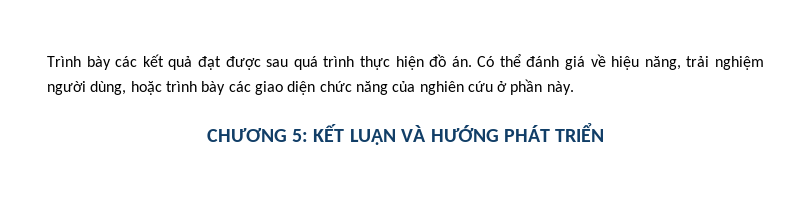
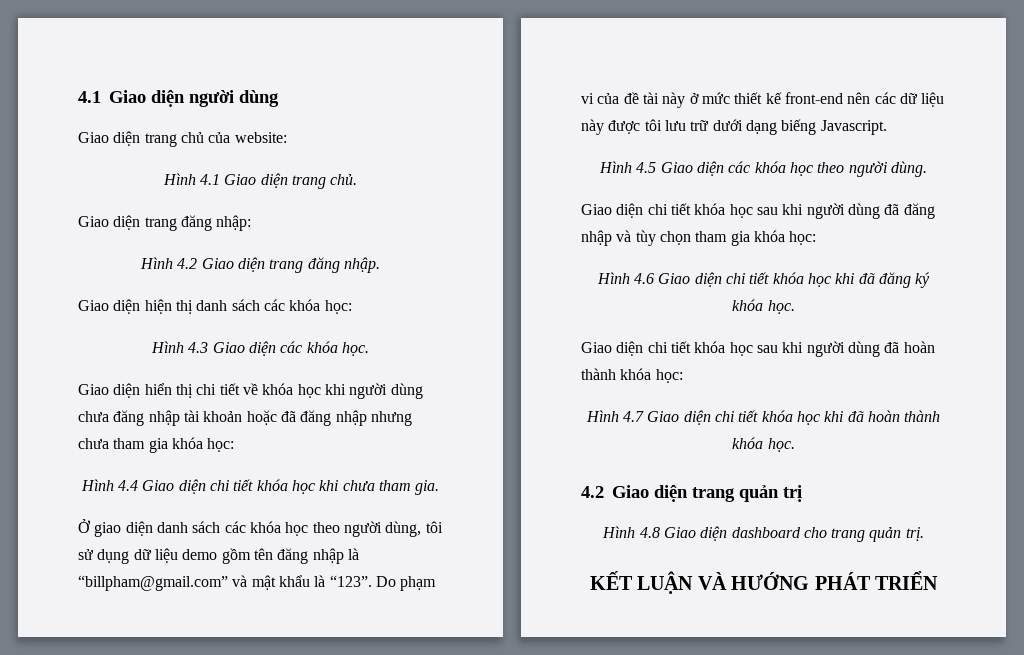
- Trình bày các kết quả đạt được sau quá trình thực hiện đồ án. Có thể đánh giá về hiệu năng, trải nghiệm người dùng, hoặc trình bày các giao diện chức năng của nghiên cứu ở phần này.
- CHƯƠNG 5: KẾT LUẬN VÀ HƯỚNG PHÁT TRIỂN
+ 4.1 Giao diện người dùng
+ Giao diện trang chủ của website:
+ Hình 4.1 Giao diện trang chủ.
+ Giao diện trang đăng nhập:
+ Hình 4.2 Giao diện trang đăng nhập.
+ Giao diện hiện thị danh sách các khóa học:
+ Hình 4.3 Giao diện các khóa học.
+ Giao diện hiển thị chi tiết về khóa học khi người dùng chưa đăng nhập tài khoản hoặc đã đăng nhập nhưng chưa tham gia khóa học:
+ Hình 4.4 Giao diện chi tiết khóa học khi chưa tham gia.
+ Ở giao diện danh sách các khóa học theo người dùng, tôi sử dụng dữ liệu demo gồm tên đăng nhập là “billpham@gmail.com” và mật khẩu là “123”. Do phạm vi của đề tài này ở mức thiết kế front-end nên các dữ liệu này được tôi lưu trữ dưới dạng biếng Javascript.
+ Hình 4.5 Giao diện các khóa học theo người dùng.
+ Giao diện chi tiết khóa học sau khi người dùng đã đăng nhập và tùy chọn tham gia khóa học:
+ Hình 4.6 Giao diện chi tiết khóa học khi đã đăng ký khóa học.
+ Giao diện chi tiết khóa học sau khi người dùng đã hoàn thành khóa học:
+ Hình 4.7 Giao diện chi tiết khóa học khi đã hoàn thành khóa học.
+ 4.2 Giao diện trang quản trị
+ Hình 4.8 Giao diện dashboard cho trang quản trị.
+ KẾT LUẬN VÀ HƯỚNG PHÁT TRIỂN

